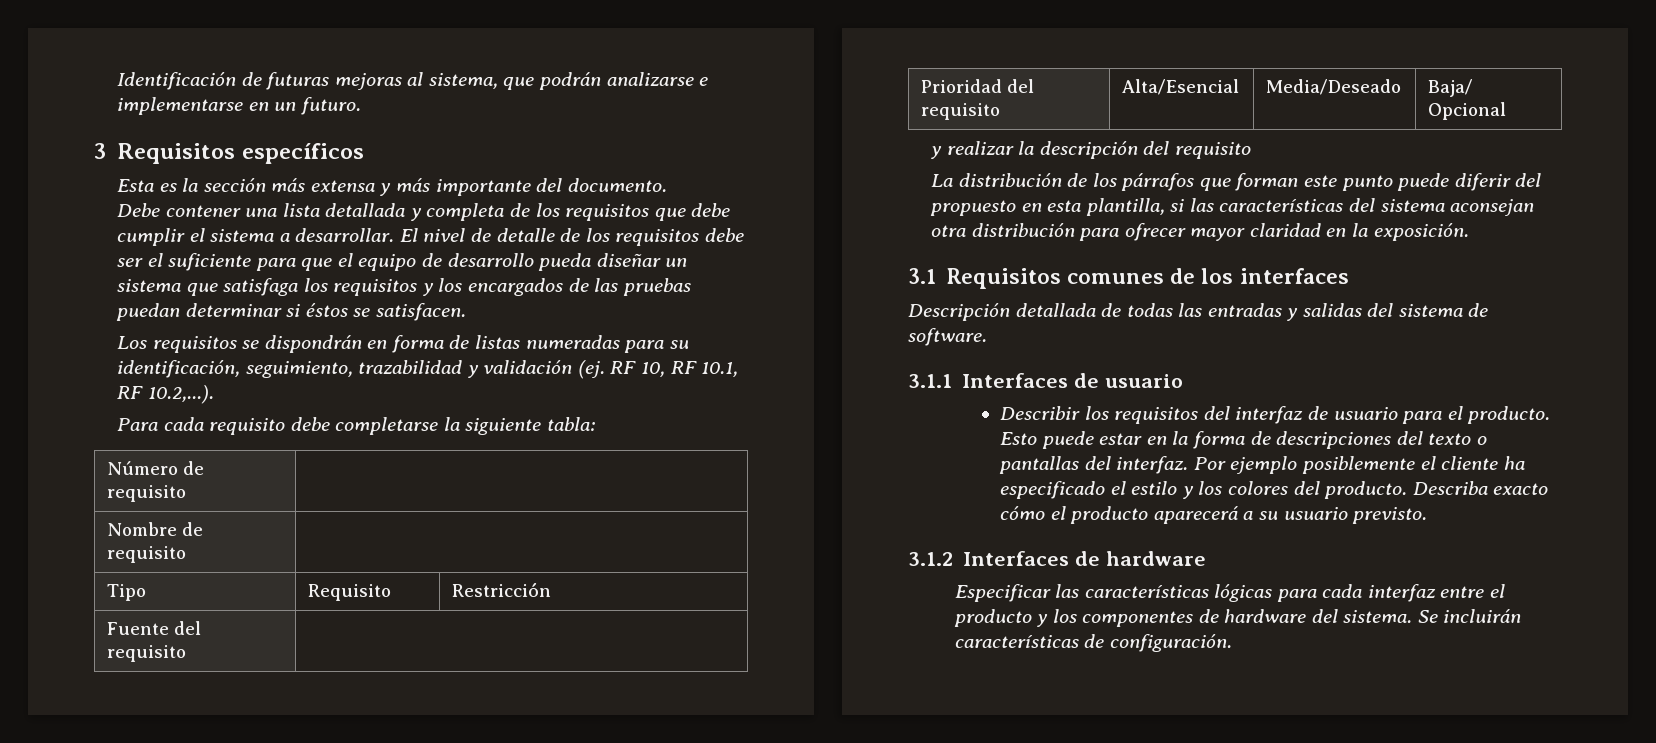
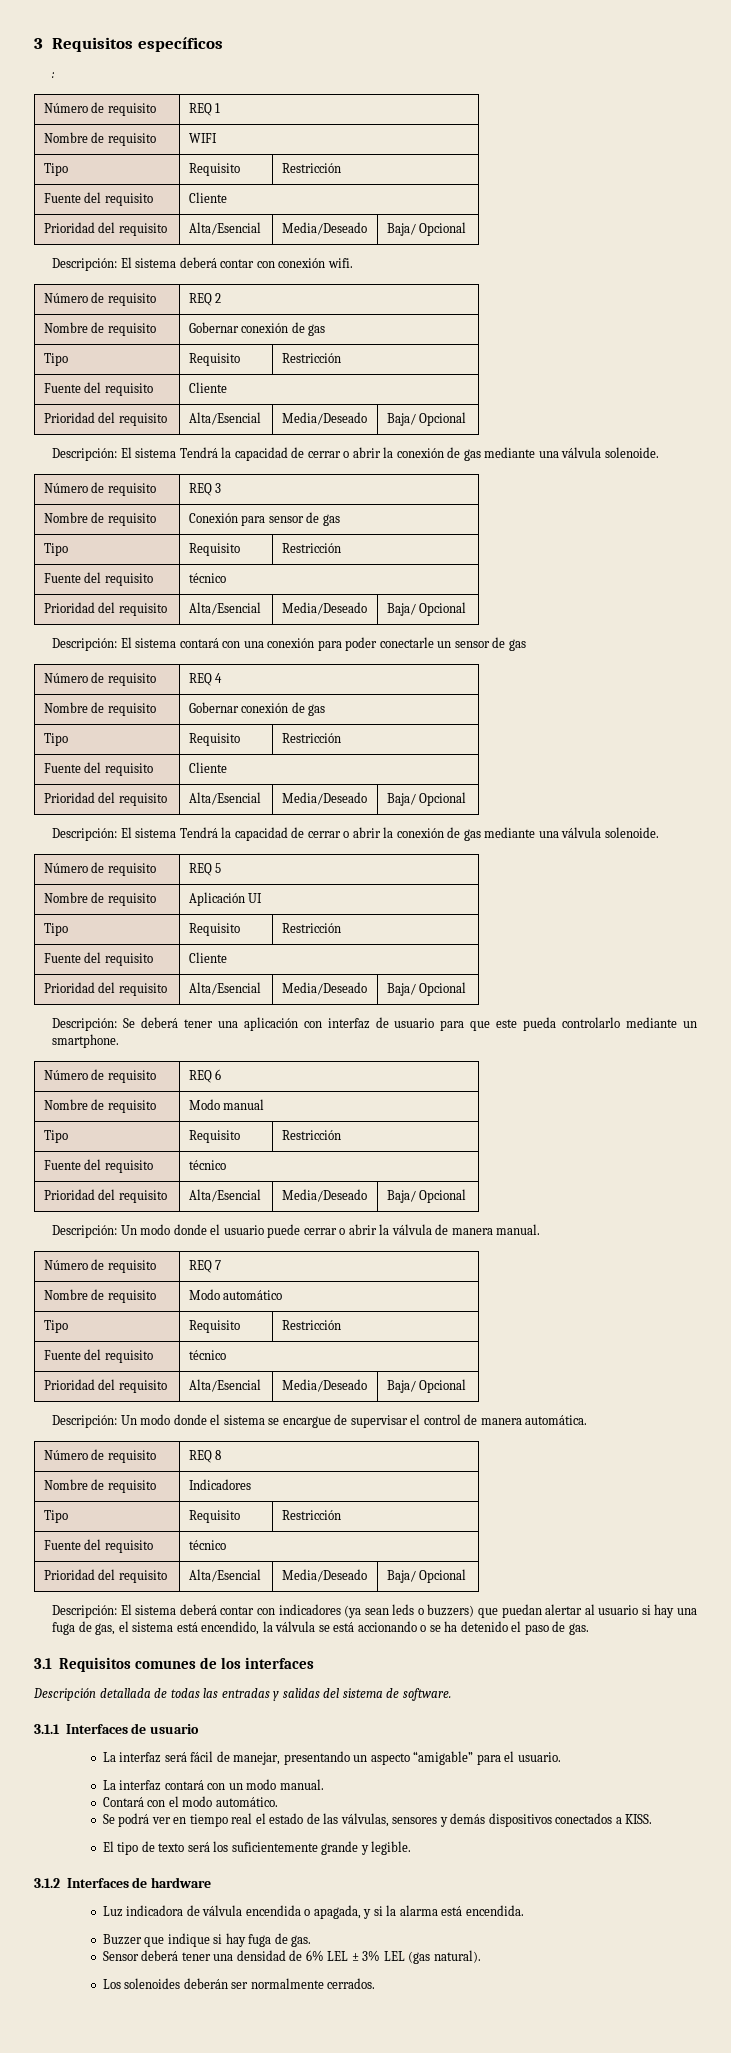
- Identificación de futuras mejoras al sistema, que podrán analizarse e implementarse en un futuro.
  3 Requisitos específicos
- Esta es la sección más extensa y más importante del documento.
- Debe contener una lista detallada y completa de los requisitos que debe cumplir el sistema a desarrollar. El nivel de detalle de los requisitos debe ser el suficiente para que el equipo de desarrollo pueda diseñar un sistema que satisfaga los requisitos y los encargados de las pruebas puedan determinar si éstos se satisfacen.
- Los requisitos se dispondrán en forma de listas numeradas para su identificación, seguimiento, trazabilidad y validación (ej. RF 10, RF 10.1, RF 10.2,...).
- Para cada requisito debe completarse la siguiente tabla:
- Número de requisito |
- Nombre de requisito |
+ :
+ Número de requisito | REQ 1
+ Nombre de requisito | WIFI
  Tipo | Requisito | Restricción
- Fuente del requisito |
+ Fuente del requisito | Cliente
  Prioridad del requisito | Alta/Esencial | Media/Deseado | Baja/ Opcional
- y realizar la descripción del requisito
- La distribución de los párrafos que forman este punto puede diferir del propuesto en esta plantilla, si las características del sistema aconsejan otra distribución para ofrecer mayor claridad en la exposición.
+ Descripción: El sistema deberá contar con conexión wifi.
+ Número de requisito | REQ 2
+ Nombre de requisito | Gobernar conexión de gas
+ Tipo | Requisito | Restricción
+ Fuente del requisito | Cliente
+ Prioridad del requisito | Alta/Esencial | Media/Deseado | Baja/ Opcional
+ Descripción: El sistema Tendrá la capacidad de cerrar o abrir la conexión de gas mediante una válvula solenoide.
+ Número de requisito | REQ 3
+ Nombre de requisito | Conexión para sensor de gas
+ Tipo | Requisito | Restricción
+ Fuente del requisito | técnico
+ Prioridad del requisito | Alta/Esencial | Media/Deseado | Baja/ Opcional
+ Descripción: El sistema contará con una conexión para poder conectarle un sensor de gas
+ Número de requisito | REQ 4
+ Nombre de requisito | Gobernar conexión de gas
+ Tipo | Requisito | Restricción
+ Fuente del requisito | Cliente
+ Prioridad del requisito | Alta/Esencial | Media/Deseado | Baja/ Opcional
+ Descripción: El sistema Tendrá la capacidad de cerrar o abrir la conexión de gas mediante una válvula solenoide.
+ Número de requisito | REQ 5
+ Nombre de requisito | Aplicación UI
+ Tipo | Requisito | Restricción
+ Fuente del requisito | Cliente
+ Prioridad del requisito | Alta/Esencial | Media/Deseado | Baja/ Opcional
+ Descripción: Se deberá tener una aplicación con interfaz de usuario para que este pueda controlarlo mediante un smartphone.
+ Número de requisito | REQ 6
+ Nombre de requisito | Modo manual
+ Tipo | Requisito | Restricción
+ Fuente del requisito | técnico
+ Prioridad del requisito | Alta/Esencial | Media/Deseado | Baja/ Opcional
+ Descripción: Un modo donde el usuario puede cerrar o abrir la válvula de manera manual.
+ Número de requisito | REQ 7
+ Nombre de requisito | Modo automático
+ Tipo | Requisito | Restricción
+ Fuente del requisito | técnico
+ Prioridad del requisito | Alta/Esencial | Media/Deseado | Baja/ Opcional
+ Descripción: Un modo donde el sistema se encargue de supervisar el control de manera automática.
+ Número de requisito | REQ 8
+ Nombre de requisito | Indicadores
+ Tipo | Requisito | Restricción
+ Fuente del requisito | técnico
+ Prioridad del requisito | Alta/Esencial | Media/Deseado | Baja/ Opcional
+ Descripción: El sistema deberá contar con indicadores (ya sean leds o buzzers) que puedan alertar al usuario si hay una fuga de gas, el sistema está encendido, la válvula se está accionando o se ha detenido el paso de gas.
- Describir los requisitos del interfaz de usuario para el producto. Esto puede estar en la forma de descripciones del texto o pantallas del interfaz. Por ejemplo posiblemente el cliente ha especificado el estilo y los colores del producto. Describa exacto cómo el producto aparecerá a su usuario previsto.
+ La interfaz será fácil de manejar, presentando un aspecto “amigable” para el usuario.
+ La interfaz contará con un modo manual.
+ Contará con el modo automático.
+ Se podrá ver en tiempo real el estado de las válvulas, sensores y demás dispositivos conectados a KISS.
+ El tipo de texto será los suficientemente grande y legible.
  3.1.2 Interfaces de hardware
- Especificar las características lógicas para cada interfaz entre el producto y los componentes de hardware del sistema. Se incluirán características de configuración.
+ Luz indicadora de válvula encendida o apagada, y si la alarma está encendida.
+ Buzzer que indique si hay fuga de gas.
+ Sensor deberá tener una densidad de 6% LEL ± 3% LEL (gas natural).
+ Los solenoides deberán ser normalmente cerrados.

